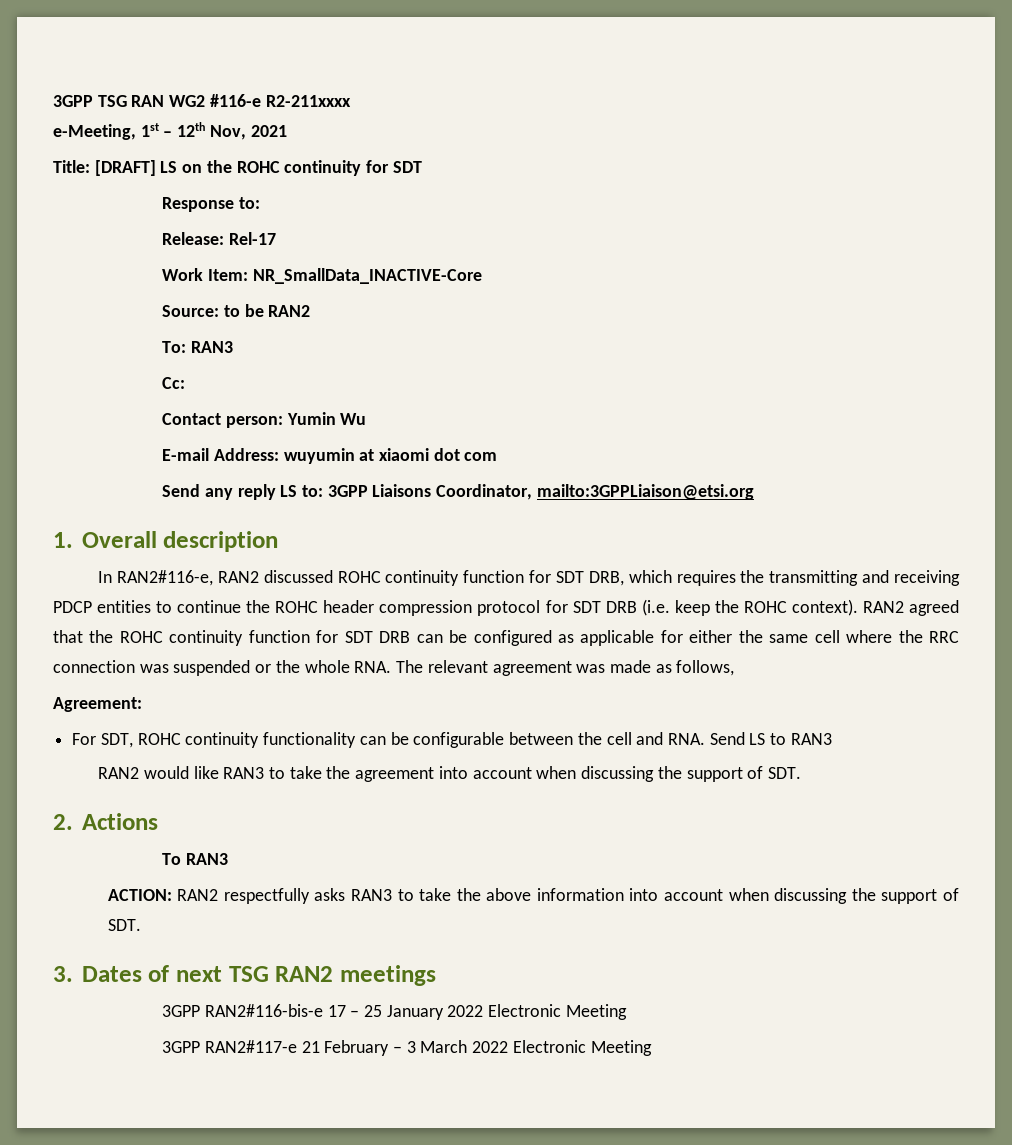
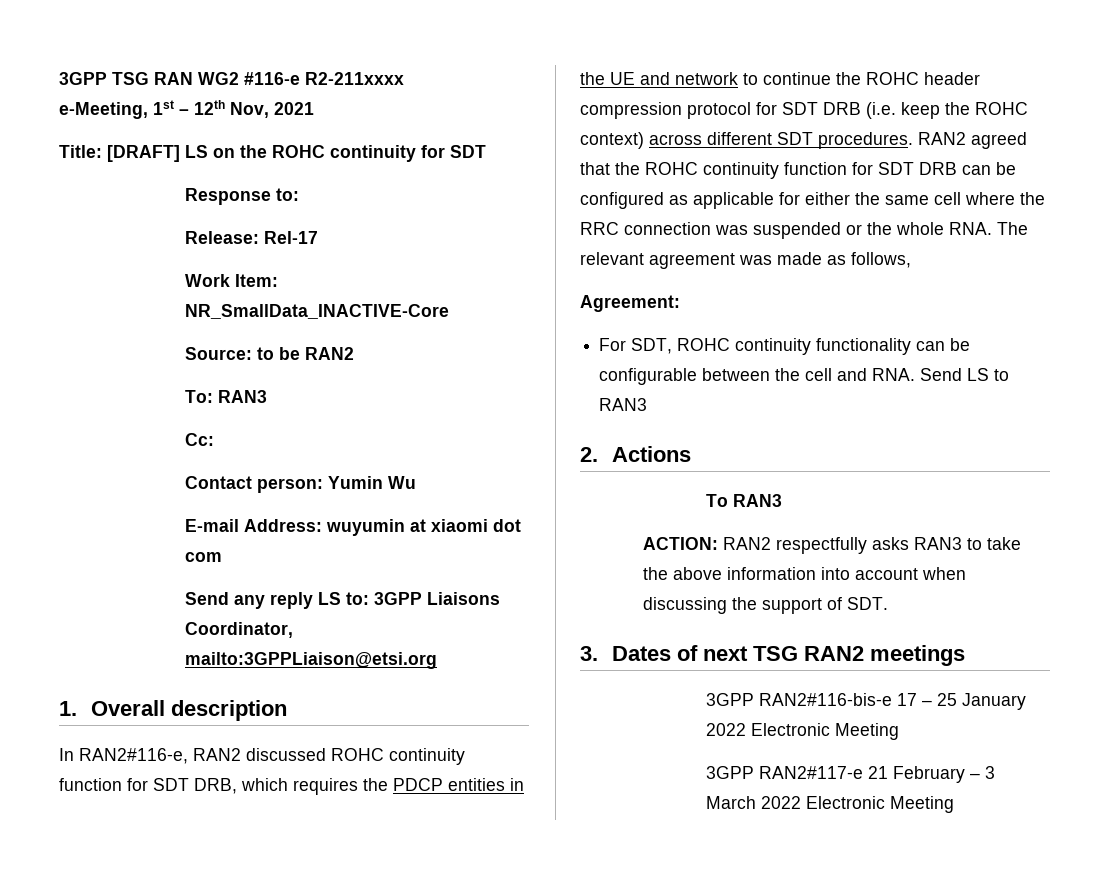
- In RAN2#116-e, RAN2 discussed ROHC continuity function for SDT DRB, which requires the transmitting and receiving PDCP entities to continue the ROHC header compression protocol for SDT DRB (i.e. keep the ROHC context).
+ In RAN2#116-e, RAN2 discussed ROHC continuity function for SDT DRB, which requires the PDCP entities in the UE and network to continue the ROHC header compression protocol for SDT DRB (i.e. keep the ROHC context) across different SDT procedures.
- RAN2 would like RAN3 to take the agreement into account when discussing the support of SDT.

